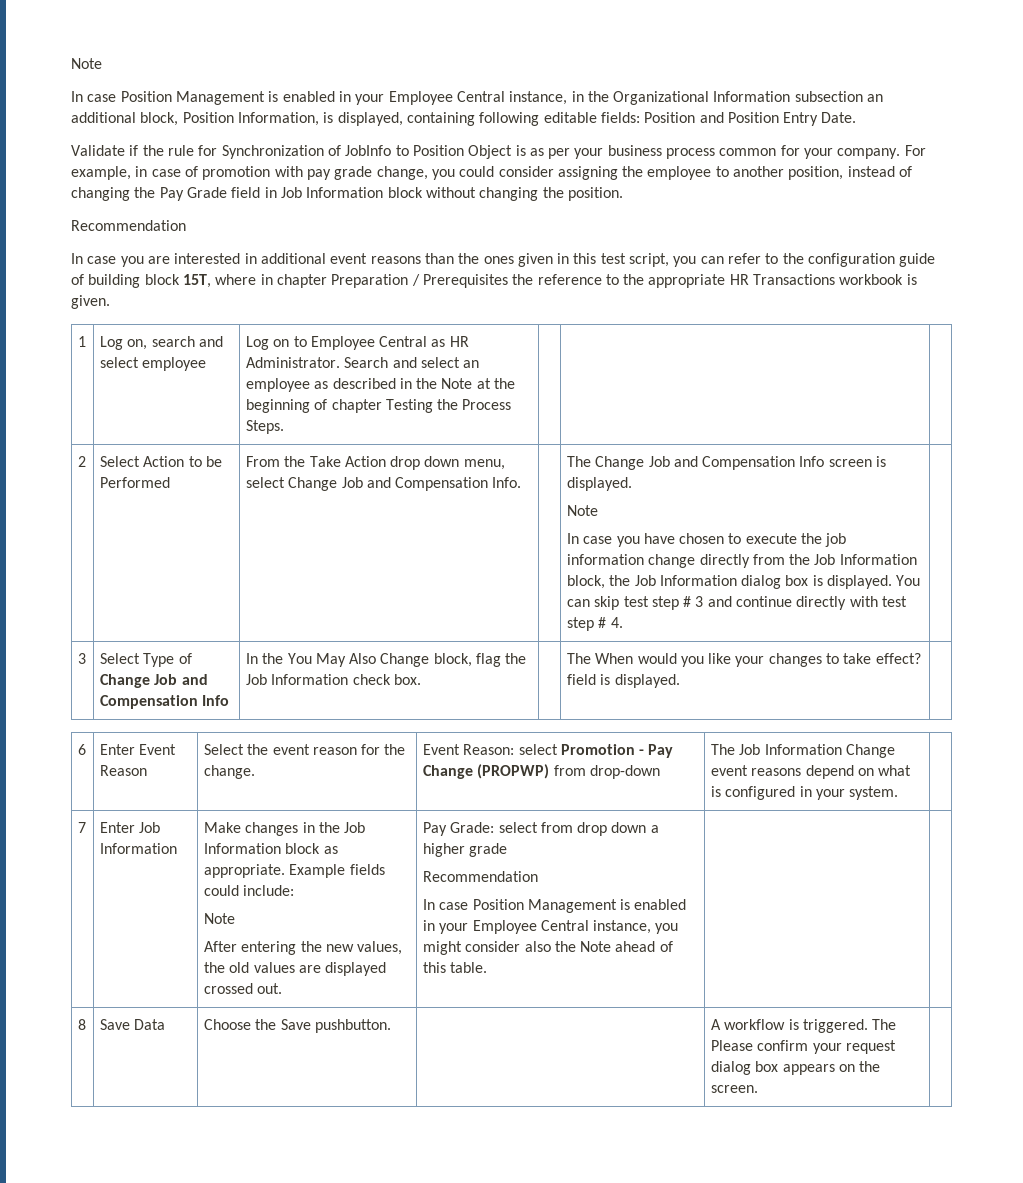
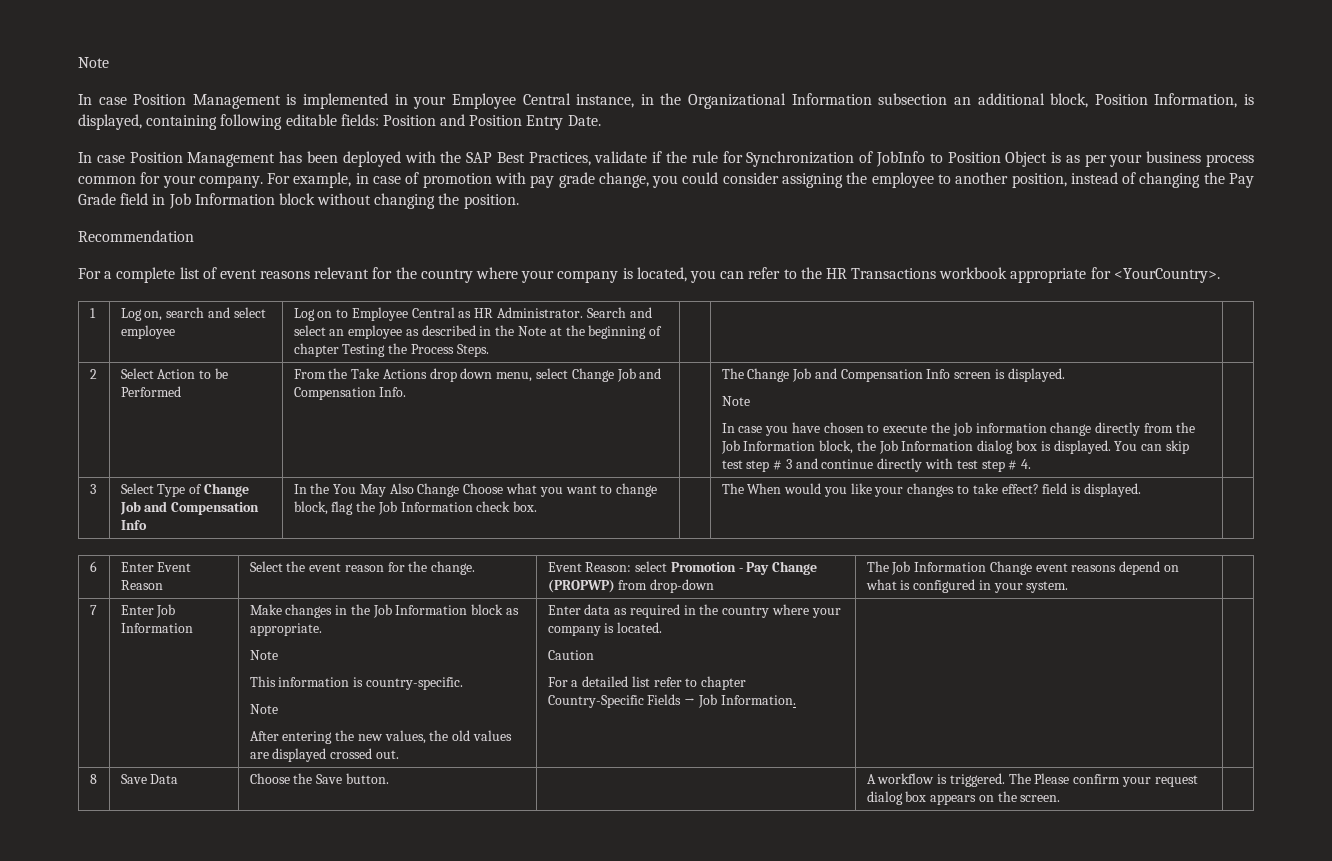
- In case Position Management is enabled in your Employee Central instance, in the Organizational Information subsection an additional block, Position Information, is displayed, containing following editable fields: Position and Position Entry Date.
+ In case Position Management is implemented in your Employee Central instance, in the Organizational Information subsection an additional block, Position Information, is displayed, containing following editable fields: Position and Position Entry Date.
- Validate if the rule for Synchronization of JobInfo to Position Object is as per your business process common for your company.
+ In case Position Management has been deployed with the SAP Best Practices, validate if the rule for Synchronization of JobInfo to Position Object is as per your business process common for your company.
- In case you are interested in additional event reasons than the ones given in this test script, you can refer to the configuration guide of building block 15T, where in chapter Preparation / Prerequisites the reference to the appropriate HR Transactions workbook is given.
+ For a complete list of event reasons relevant for the country where your company is located, you can refer to the HR Transactions workbook appropriate for <YourCountry>.
- From the Take Action drop down menu, select Change Job and Compensation Info.
+ From the Take Actions drop down menu, select Change Job and Compensation Info.
- In the You May Also Change block, flag the Job Information check box.
+ In the You May Also Change Choose what you want to change block, flag the Job Information check box.
- Make changes in the Job Information block as appropriate. Example fields could include:
+ Make changes in the Job Information block as appropriate.
+ Note
+ This information is country-specific.
- Pay Grade: select from drop down a higher grade
- Recommendation
- In case Position Management is enabled in your Employee Central instance, you might consider also the Note ahead of this table.
+ Enter data as required in the country where your company is located.
+ Caution
+ For a detailed list refer to chapter Country-Specific Fields → Job Information.
- 8 | Save Data | Choose the Save pushbutton. | | A workflow is triggered. The Please confirm your request dialog box appears on the screen. |
+ 8 | Save Data | Choose the Save button. | | A workflow is triggered. The Please confirm your request dialog box appears on the screen. |

